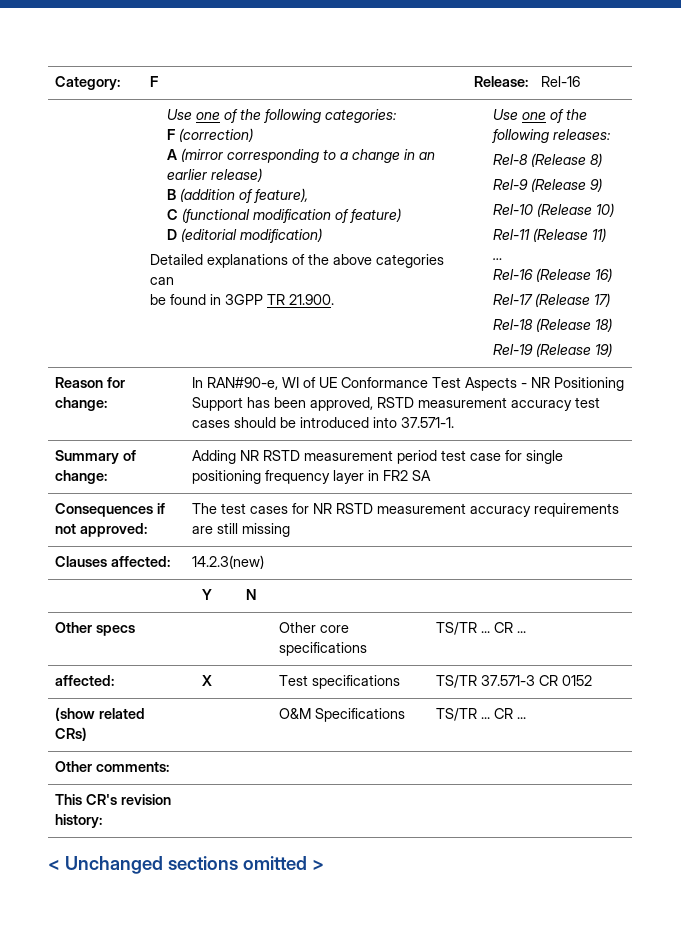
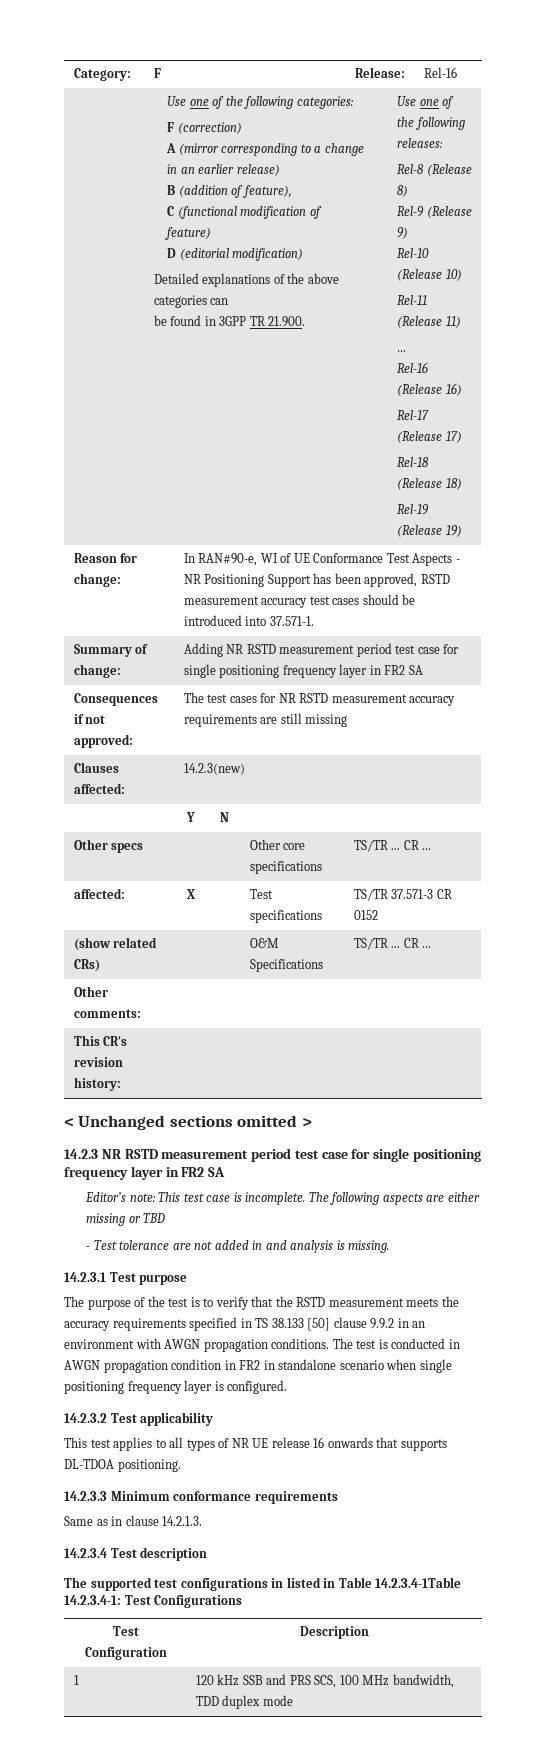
+ 14.2.3 NR RSTD measurement period test case for single positioning frequency layer in FR2 SA
+ Editor’s note: This test case is incomplete. The following aspects are either missing or TBD
+ - Test tolerance are not added in and analysis is missing.
+ 14.2.3.1 Test purpose
+ The purpose of the test is to verify that the RSTD measurement meets the accuracy requirements specified in TS 38.133 [50] clause 9.9.2 in an environment with AWGN propagation conditions. The test is conducted in AWGN propagation condition in FR2 in standalone scenario when single positioning frequency layer is configured.
+ 14.2.3.2 Test applicability
+ This test applies to all types of NR UE release 16 onwards that supports DL-TDOA positioning.
+ 14.2.3.3 Minimum conformance requirements
+ Same as in clause 14.2.1.3.
+ 14.2.3.4 Test description
+ The supported test configurations in listed in Table 14.2.3.4-1Table 14.2.3.4-1: Test Configurations
+ Test Configuration | Description
+ 1 | 120 kHz SSB and PRS SCS, 100 MHz bandwidth, TDD duplex mode

